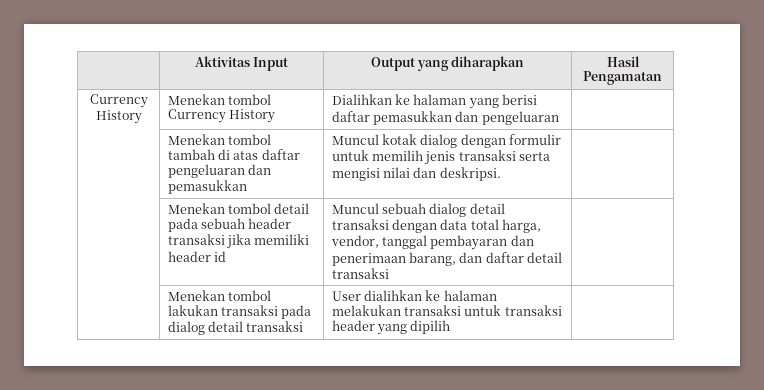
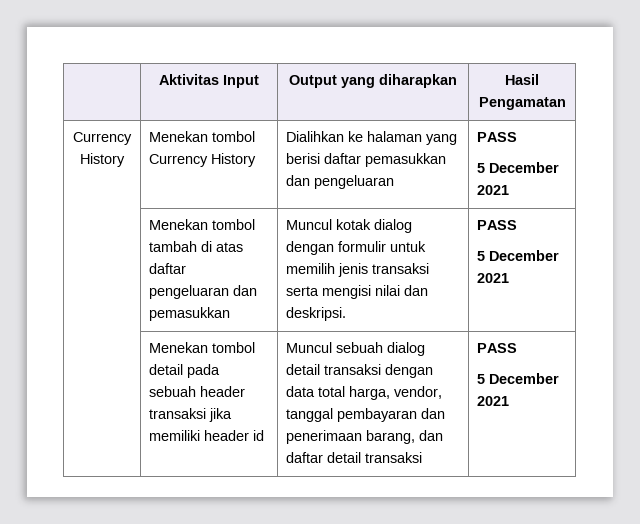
- Currency History | Menekan tombol Currency History | Dialihkan ke halaman yang berisi daftar pemasukkan dan pengeluaran |
+ Currency History | Menekan tombol Currency History | Dialihkan ke halaman yang berisi daftar pemasukkan dan pengeluaran | PASS
+ 5 December 2021
- | Menekan tombol tambah di atas daftar pengeluaran dan pemasukkan | Muncul kotak dialog dengan formulir untuk memilih jenis transaksi serta mengisi nilai dan deskripsi. |
+ | Menekan tombol tambah di atas daftar pengeluaran dan pemasukkan | Muncul kotak dialog dengan formulir untuk memilih jenis transaksi serta mengisi nilai dan deskripsi. | PASS
+ 5 December 2021
- | Menekan tombol detail pada sebuah header transaksi jika memiliki header id | Muncul sebuah dialog detail transaksi dengan data total harga, vendor, tanggal pembayaran dan penerimaan barang, dan daftar detail transaksi |
- | Menekan tombol lakukan transaksi pada dialog detail transaksi | User dialihkan ke halaman melakukan transaksi untuk transaksi header yang dipilih |
+ | Menekan tombol detail pada sebuah header transaksi jika memiliki header id | Muncul sebuah dialog detail transaksi dengan data total harga, vendor, tanggal pembayaran dan penerimaan barang, dan daftar detail transaksi | PASS
+ 5 December 2021

